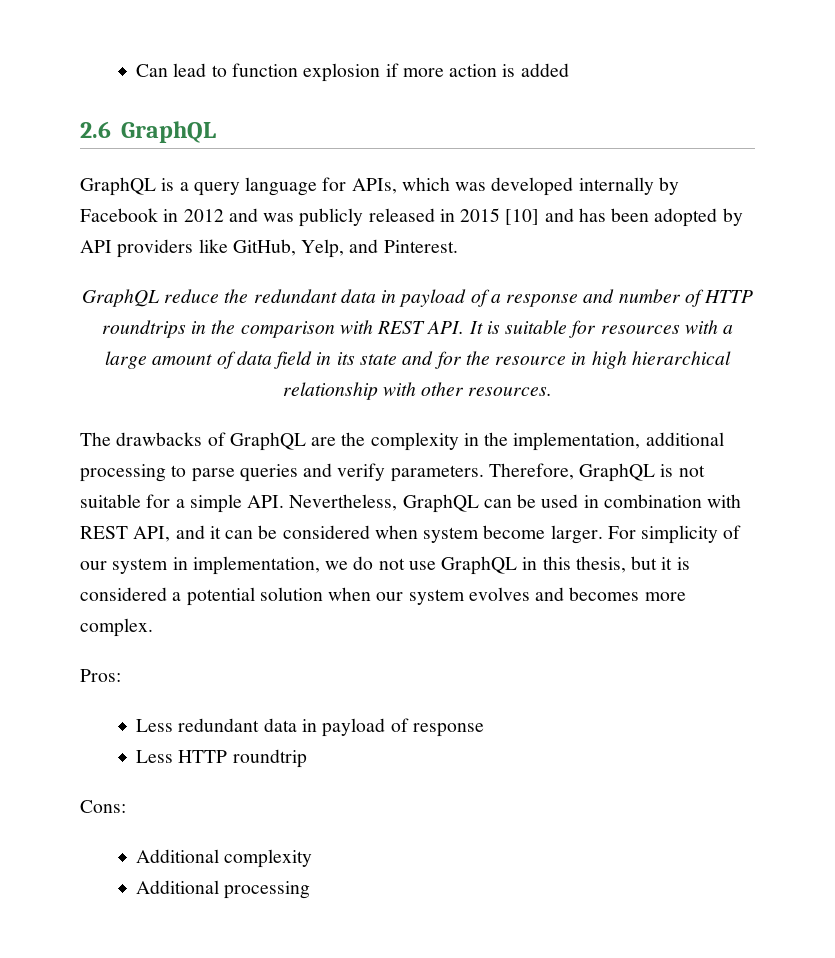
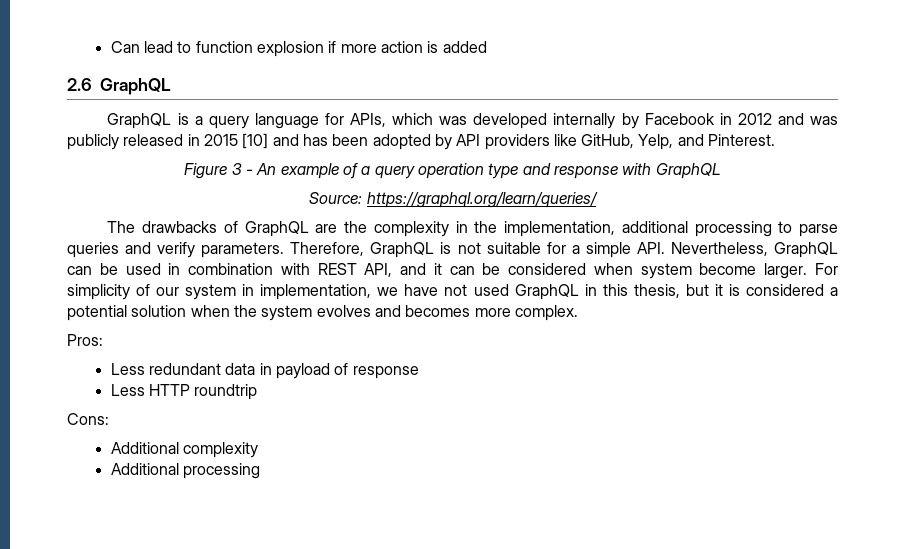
- GraphQL reduce the redundant data in payload of a response and number of HTTP roundtrips in the comparison with REST API. It is suitable for resources with a large amount of data field in its state and for the resource in high hierarchical relationship with other resources.
+ Figure 3 - An example of a query operation type and response with GraphQL
+ Source: https://graphql.org/learn/queries/
- For simplicity of our system in implementation, we do not use GraphQL in this thesis, but it is considered a potential solution when our system evolves and becomes more complex.
+ For simplicity of our system in implementation, we have not used GraphQL in this thesis, but it is considered a potential solution when the system evolves and becomes more complex.

